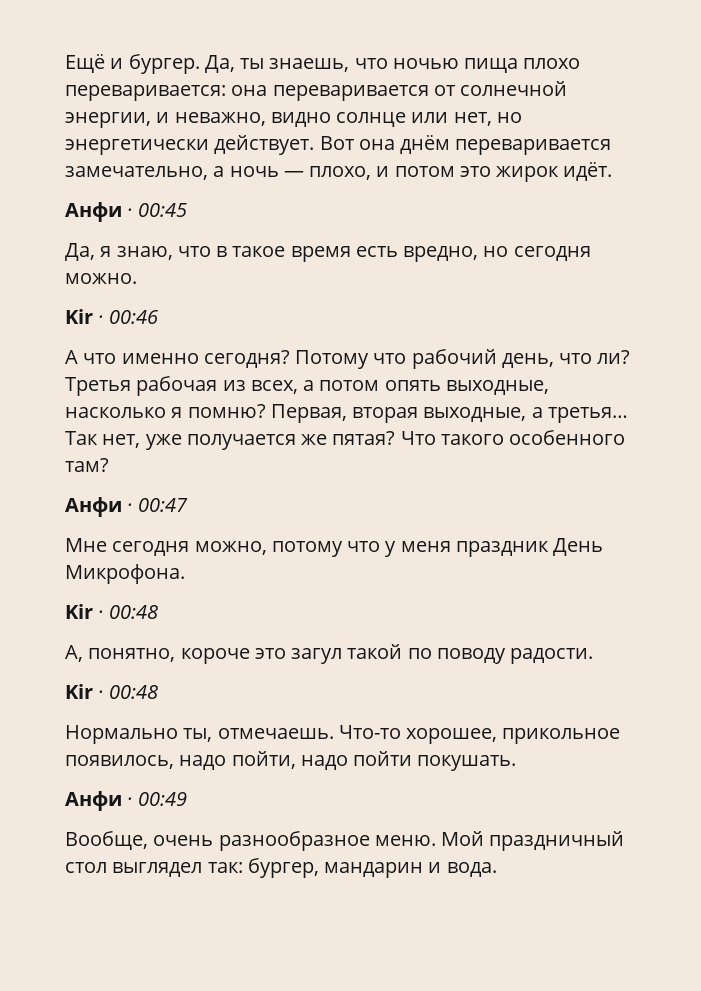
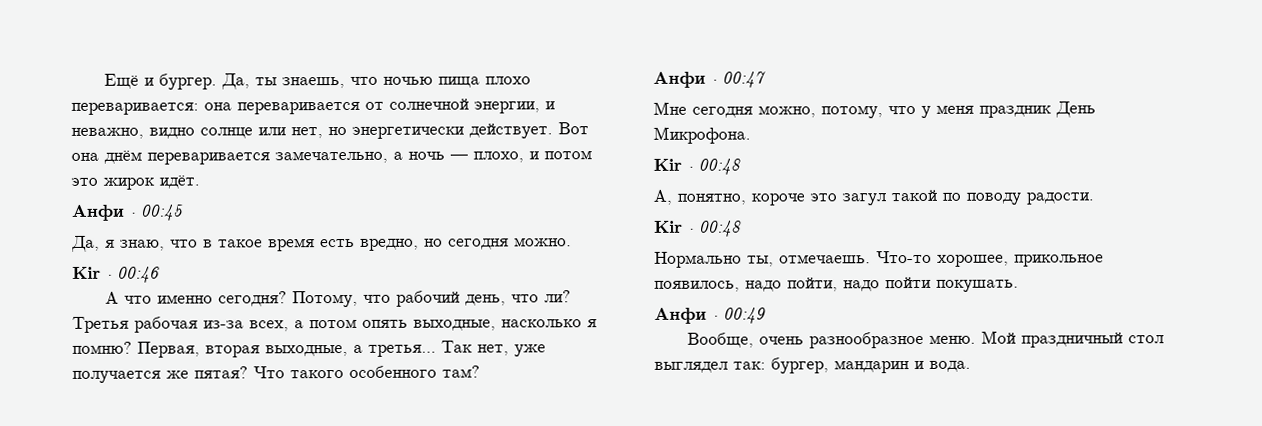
- Потому что рабочий день, что ли?
+ Потому, что рабочий день, что ли?
- Третья рабочая из всех, а потом опять выходные, насколько я помню?
+ Третья рабочая из-за всех, а потом опять выходные, насколько я помню?
- Мне сегодня можно, потому что у меня праздник День Микрофона.
+ Мне сегодня можно, потому, что у меня праздник День Микрофона.

